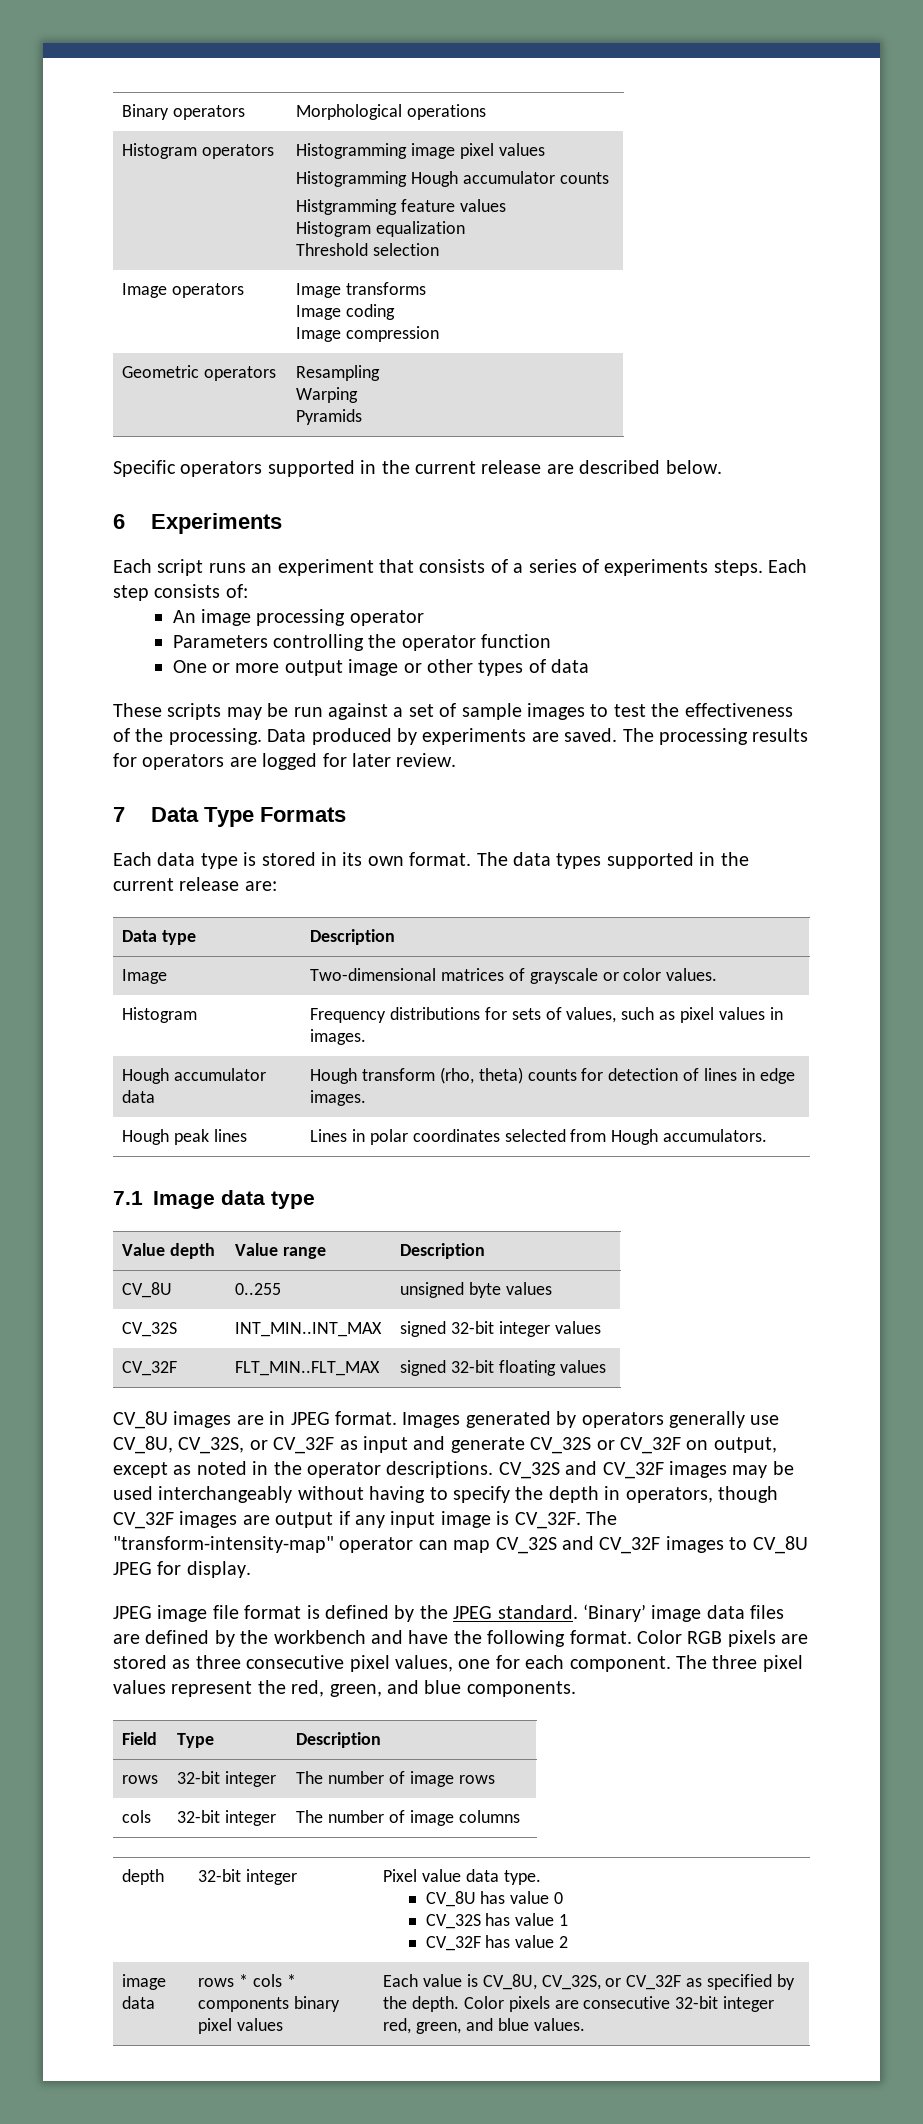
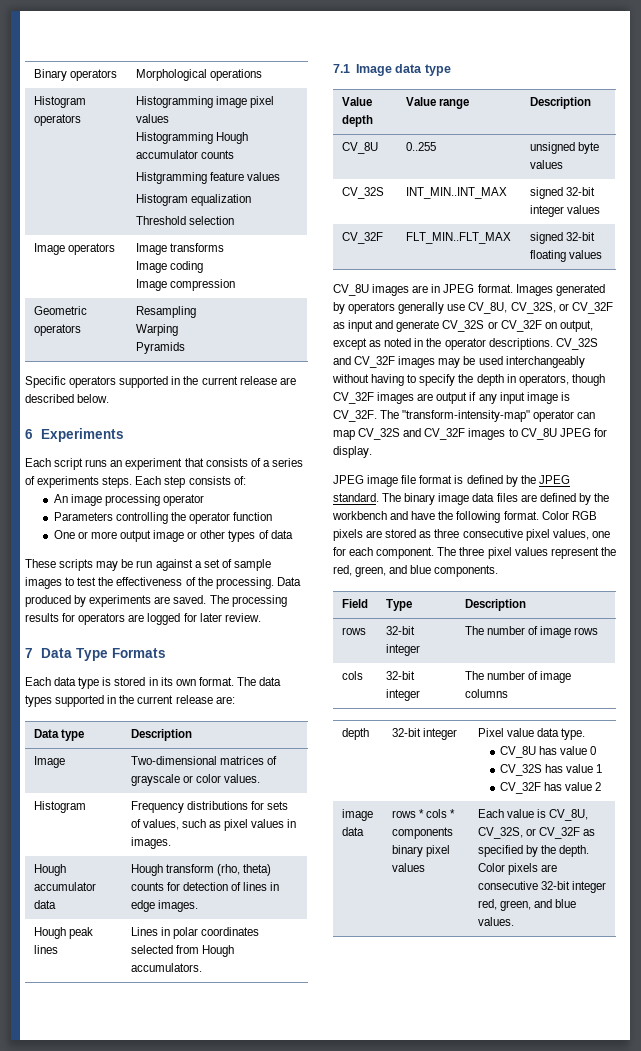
- ‘Binary’ image data files are defined by the workbench and have the following format.
+ The binary image data files are defined by the workbench and have the following format.

